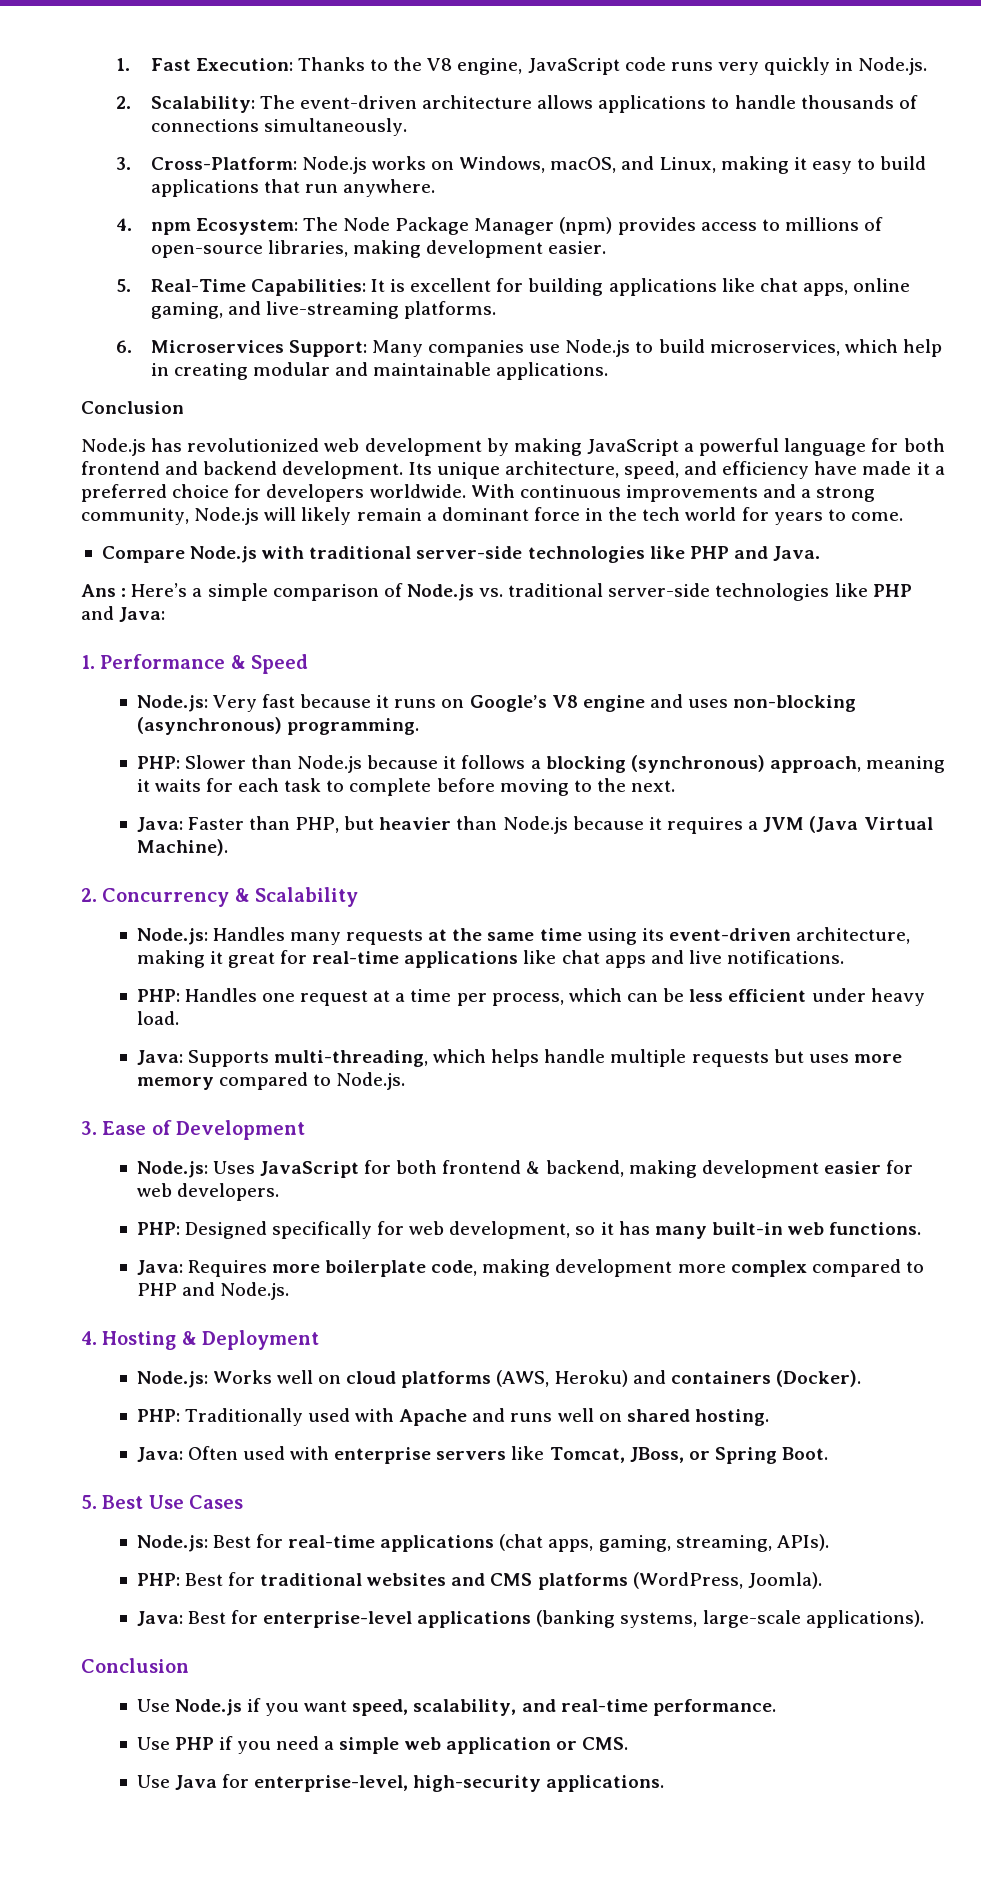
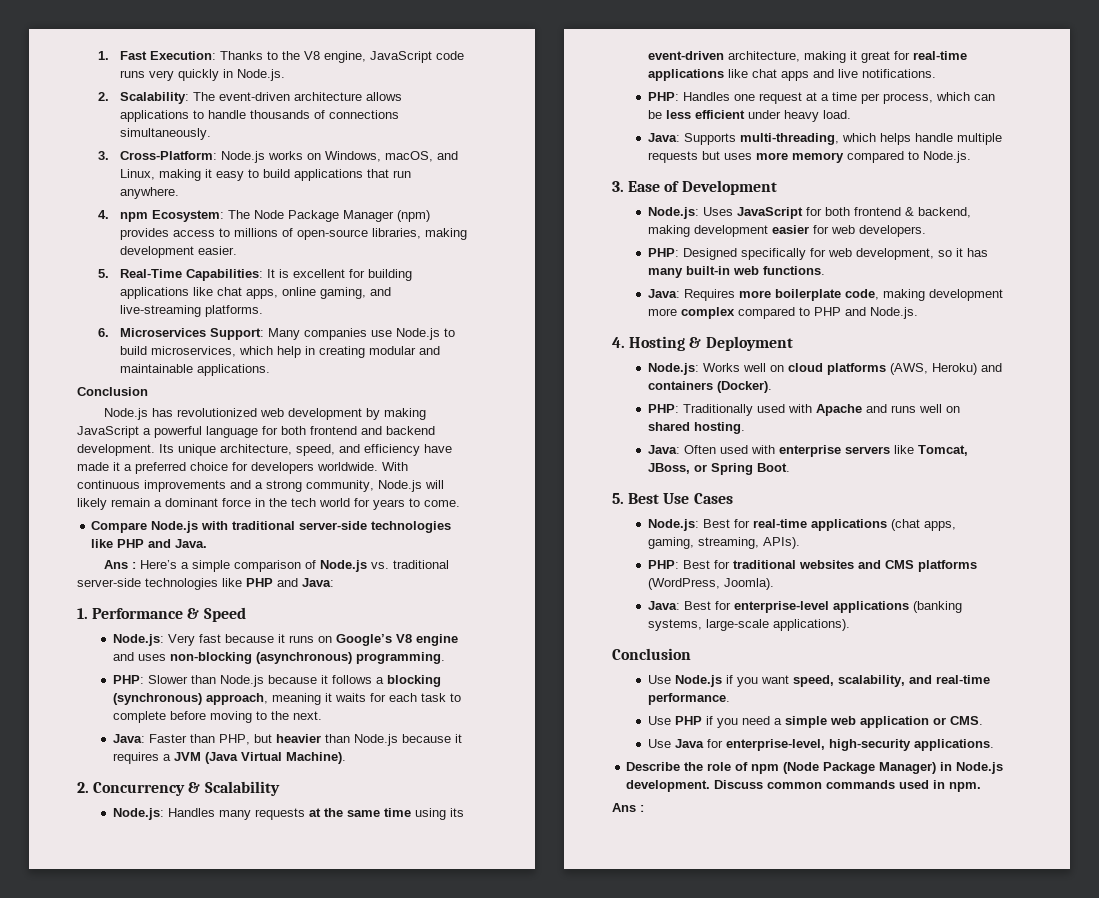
+ Describe the role of npm (Node Package Manager) in Node.js development. Discuss common commands used in npm.
+ Ans :

